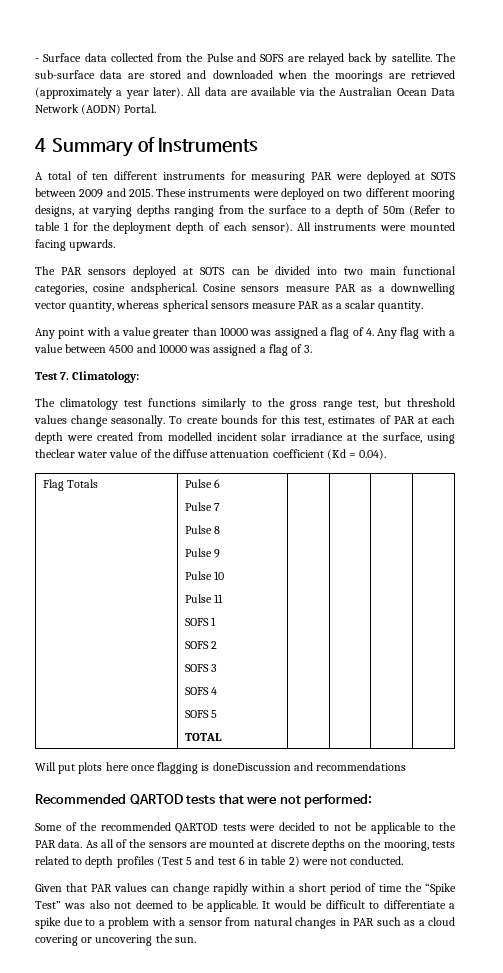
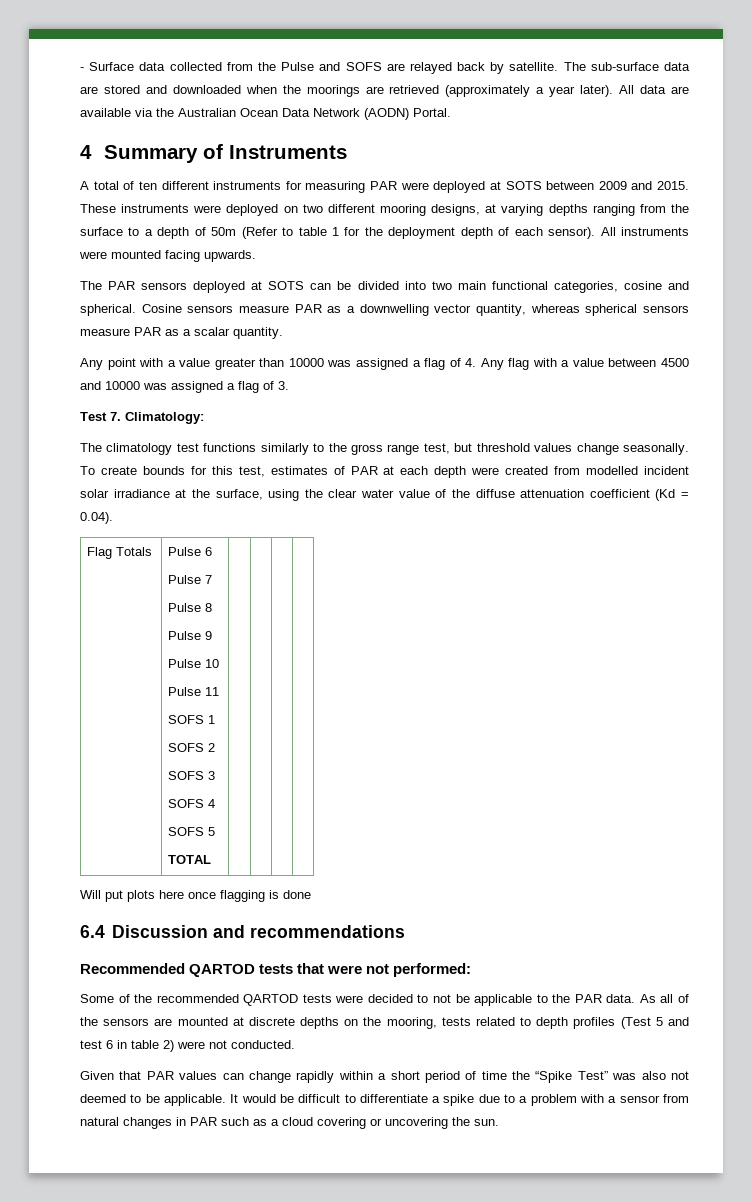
- The PAR sensors deployed at SOTS can be divided into two main functional categories, cosine andspherical.
+ The PAR sensors deployed at SOTS can be divided into two main functional categories, cosine and spherical.
- To create bounds for this test, estimates of PAR at each depth were created from modelled incident solar irradiance at the surface, using theclear water value of the diffuse attenuation coefficient (Kd = 0.04).
+ To create bounds for this test, estimates of PAR at each depth were created from modelled incident solar irradiance at the surface, using the clear water value of the diffuse attenuation coefficient (Kd = 0.04).
- Will put plots here once flagging is doneDiscussion and recommendations
+ Will put plots here once flagging is done
+ 6.4 Discussion and recommendations

